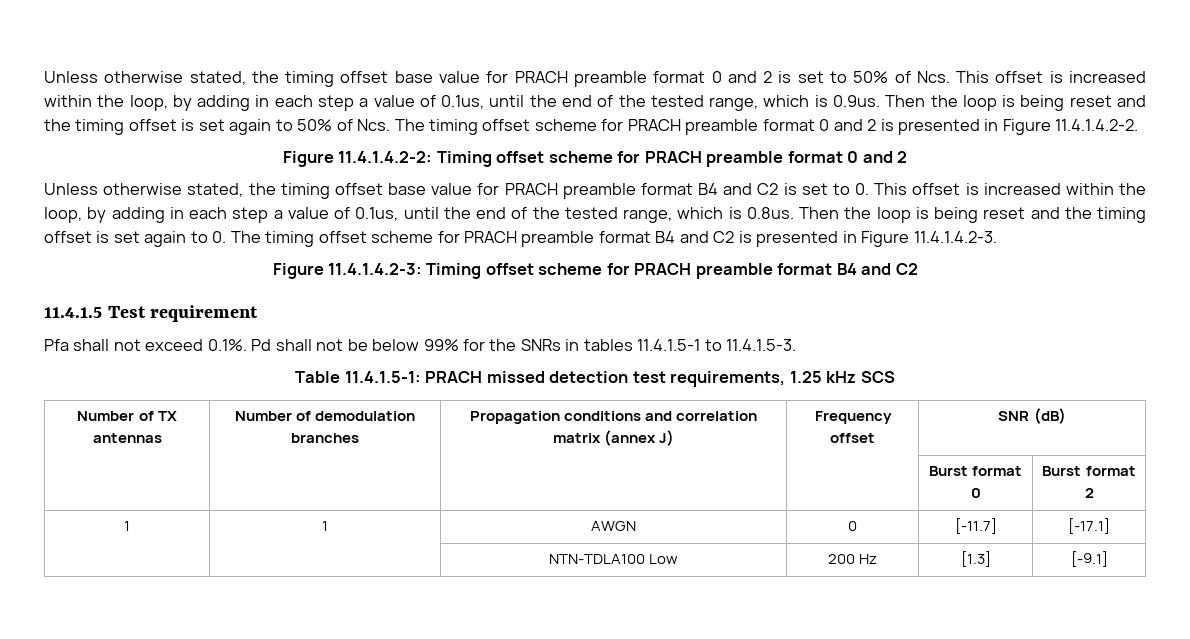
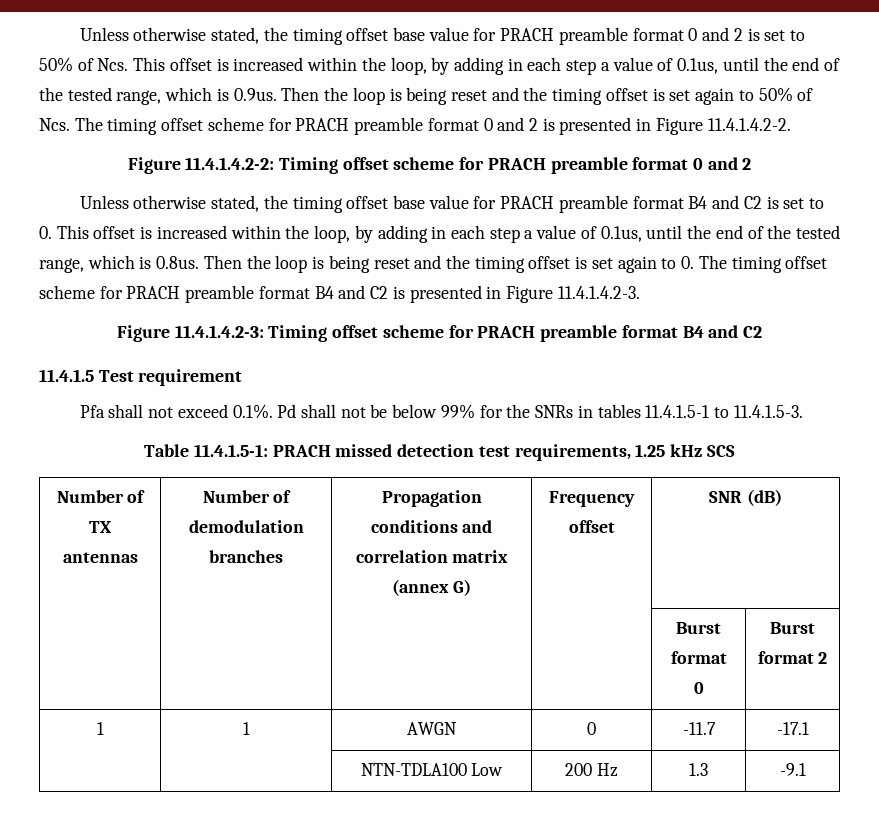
- Number of TX antennas | Number of demodulation branches | Propagation conditions and correlation matrix (annex J) | Frequency offset | SNR (dB)
+ Number of TX antennas | Number of demodulation branches | Propagation conditions and correlation matrix (annex G) | Frequency offset | SNR (dB)
- 1 | 1 | AWGN | 0 | [-11.7] | [-17.1]
+ 1 | 1 | AWGN | 0 | -11.7 | -17.1
- | | NTN-TDLA100 Low | 200 Hz | [1.3] | [-9.1]
+ | | NTN-TDLA100 Low | 200 Hz | 1.3 | -9.1

